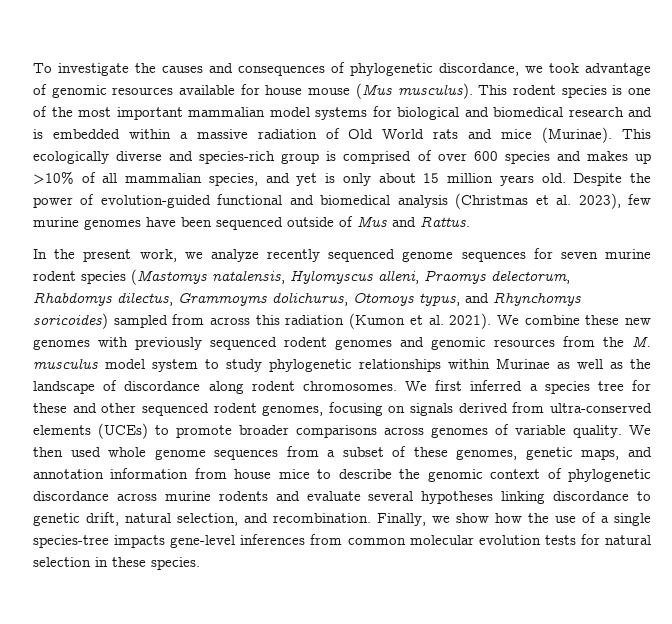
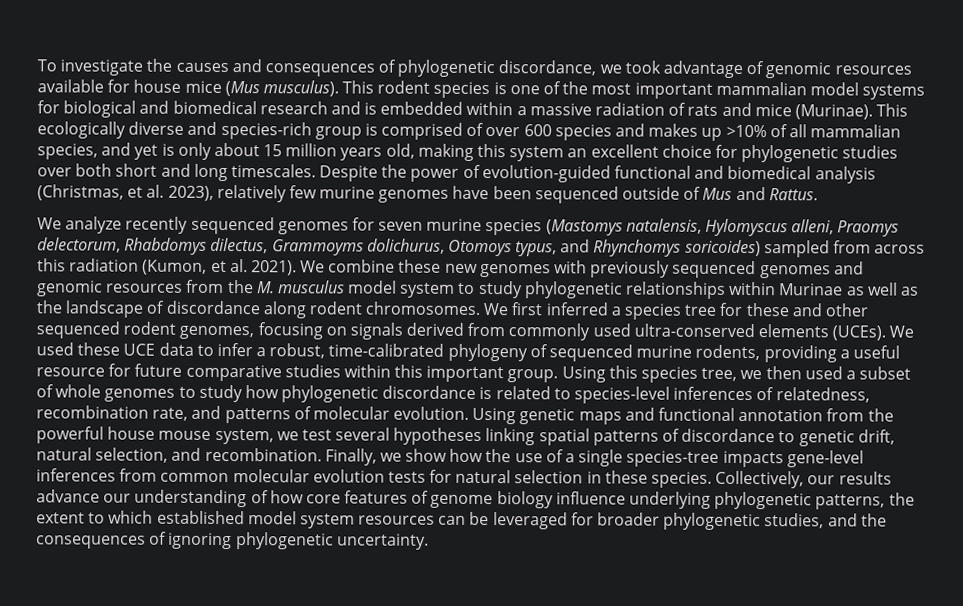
- To investigate the causes and consequences of phylogenetic discordance, we took advantage of genomic resources available for house mouse (Mus musculus).
+ To investigate the causes and consequences of phylogenetic discordance, we took advantage of genomic resources available for house mice (Mus musculus).
- This rodent species is one of the most important mammalian model systems for biological and biomedical research and is embedded within a massive radiation of Old World rats and mice (Murinae).
+ This rodent species is one of the most important mammalian model systems for biological and biomedical research and is embedded within a massive radiation of rats and mice (Murinae).
- This ecologically diverse and species-rich group is comprised of over 600 species and makes up >10% of all mammalian species, and yet is only about 15 million years old.
+ This ecologically diverse and species-rich group is comprised of over 600 species and makes up >10% of all mammalian species, and yet is only about 15 million years old, making this system an excellent choice for phylogenetic studies over both short and long timescales.
- Despite the power of evolution-guided functional and biomedical analysis (Christmas et al. 2023), few murine genomes have been sequenced outside of Mus and Rattus.
+ Despite the power of evolution-guided functional and biomedical analysis (Christmas, et al. 2023), relatively few murine genomes have been sequenced outside of Mus and Rattus.
- In the present work, we analyze recently sequenced genome sequences for seven murine rodent species (Mastomys natalensis, Hylomyscus alleni, Praomys delectorum, Rhabdomys dilectus, Grammoyms dolichurus, Otomoys typus, and Rhynchomys soricoides) sampled from across this radiation (Kumon et al. 2021).
+ We analyze recently sequenced genomes for seven murine species (Mastomys natalensis, Hylomyscus alleni, Praomys delectorum, Rhabdomys dilectus, Grammoyms dolichurus, Otomoys typus, and Rhynchomys soricoides) sampled from across this radiation (Kumon, et al. 2021).
- We combine these new genomes with previously sequenced rodent genomes and genomic resources from the M. musculus model system to study phylogenetic relationships within Murinae as well as the landscape of discordance along rodent chromosomes.
+ We combine these new genomes with previously sequenced genomes and genomic resources from the M. musculus model system to study phylogenetic relationships within Murinae as well as the landscape of discordance along rodent chromosomes.
- We first inferred a species tree for these and other sequenced rodent genomes, focusing on signals derived from ultra-conserved elements (UCEs) to promote broader comparisons across genomes of variable quality. We then used whole genome sequences from a subset of these genomes, genetic maps, and annotation information from house mice to describe the genomic context of phylogenetic discordance across murine rodents and evaluate several hypotheses linking discordance to genetic drift, natural selection, and recombination.
+ We first inferred a species tree for these and other sequenced rodent genomes, focusing on signals derived from commonly used ultra-conserved elements (UCEs). We used these UCE data to infer a robust, time-calibrated phylogeny of sequenced murine rodents, providing a useful resource for future comparative studies within this important group. Using this species tree, we then used a subset of whole genomes to study how phylogenetic discordance is related to species-level inferences of relatedness, recombination rate, and patterns of molecular evolution. Using genetic maps and functional annotation from the powerful house mouse system, we test several hypotheses linking spatial patterns of discordance to genetic drift, natural selection, and recombination.
+ Collectively, our results advance our understanding of how core features of genome biology influence underlying phylogenetic patterns, the extent to which established model system resources can be leveraged for broader phylogenetic studies, and the consequences of ignoring phylogenetic uncertainty.

